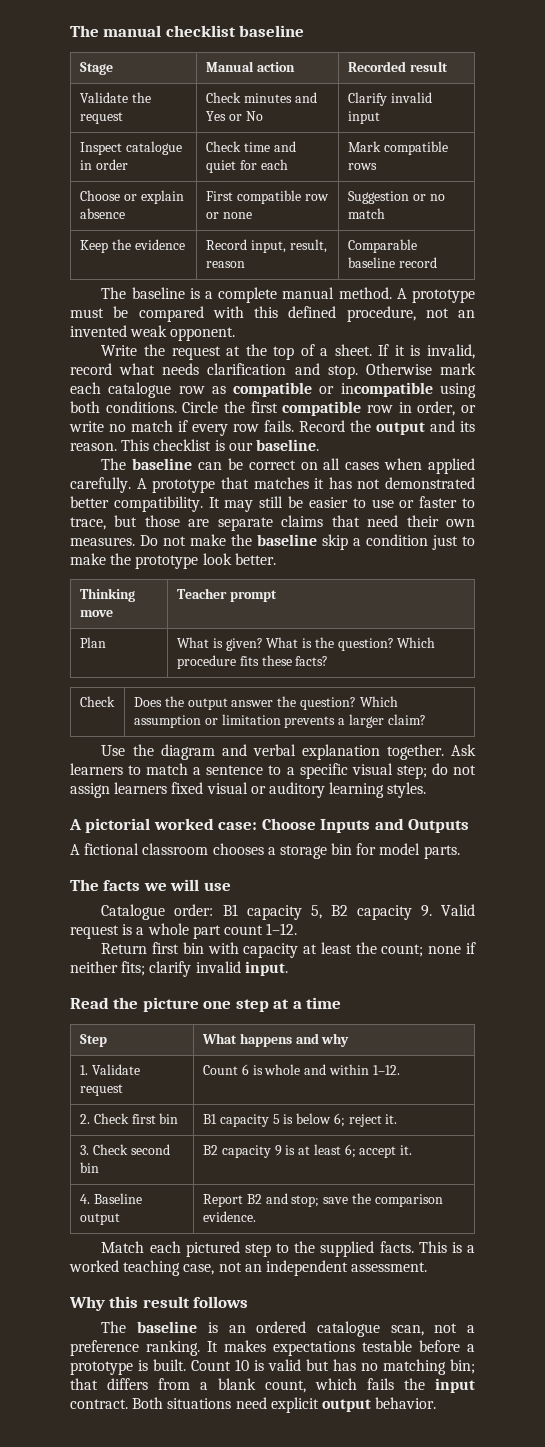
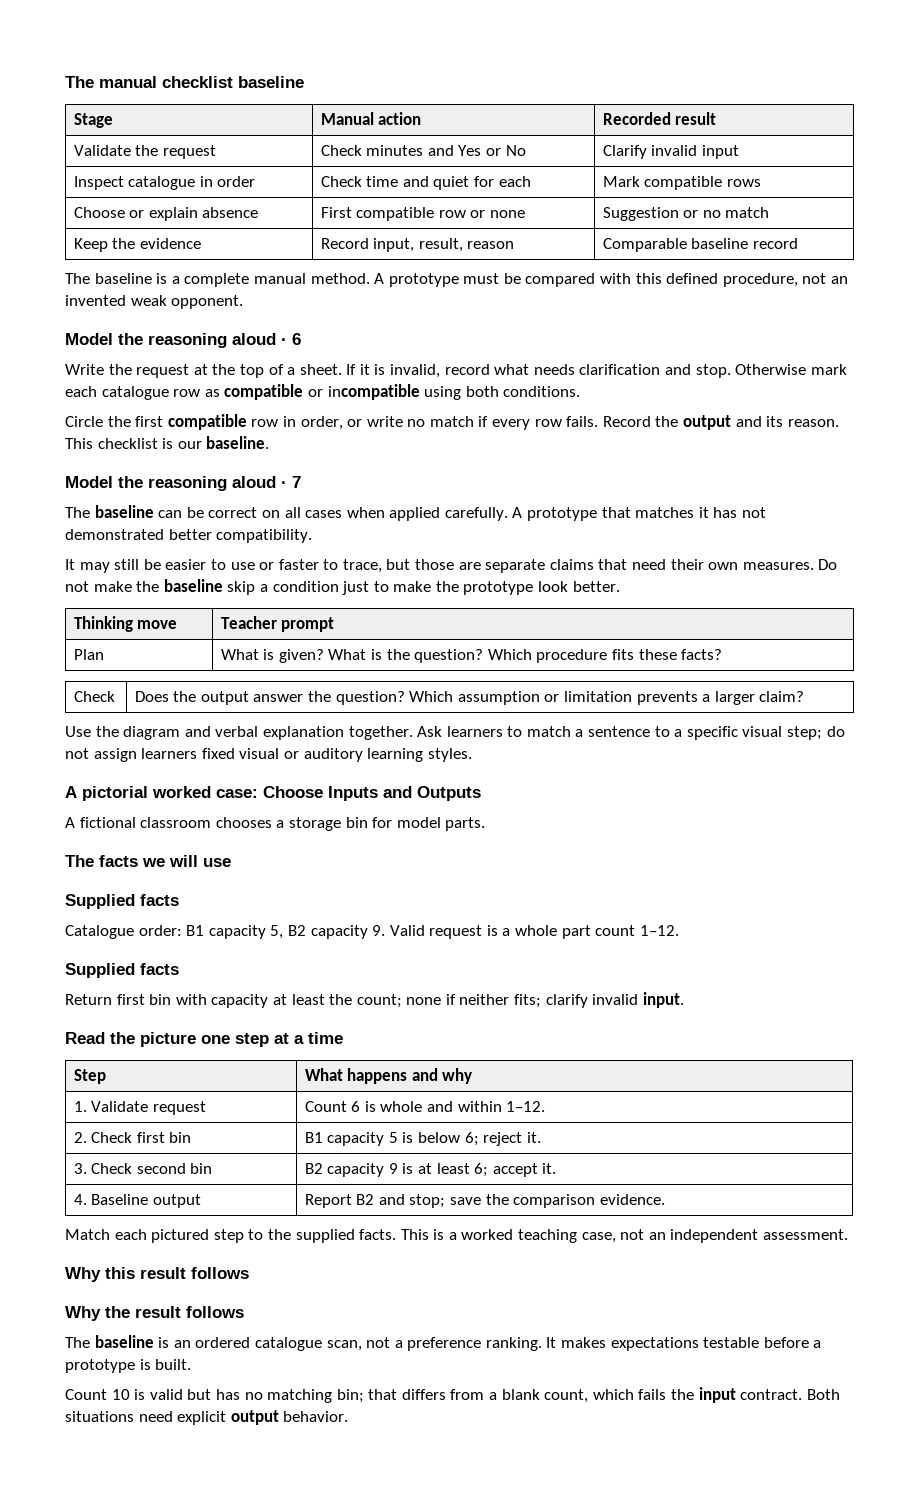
+ Model the reasoning aloud · 6
- Otherwise mark each catalogue row as compatible or incompatible using both conditions. Circle the first compatible row in order, or write no match if every row fails.
+ Otherwise mark each catalogue row as compatible or incompatible using both conditions.
+ Circle the first compatible row in order, or write no match if every row fails.
+ Model the reasoning aloud · 7
- A prototype that matches it has not demonstrated better compatibility. It may still be easier to use or faster to trace, but those are separate claims that need their own measures.
+ A prototype that matches it has not demonstrated better compatibility.
+ It may still be easier to use or faster to trace, but those are separate claims that need their own measures.
  The facts we will use
+ Supplied facts
  Catalogue order: B1 capacity 5, B2 capacity 9. Valid request is a whole part count 1–12.
+ Supplied facts
+ Why the result follows
- It makes expectations testable before a prototype is built. Count 10 is valid but has no matching bin; that differs from a blank count, which fails the input contract.
+ It makes expectations testable before a prototype is built.
+ Count 10 is valid but has no matching bin; that differs from a blank count, which fails the input contract.

